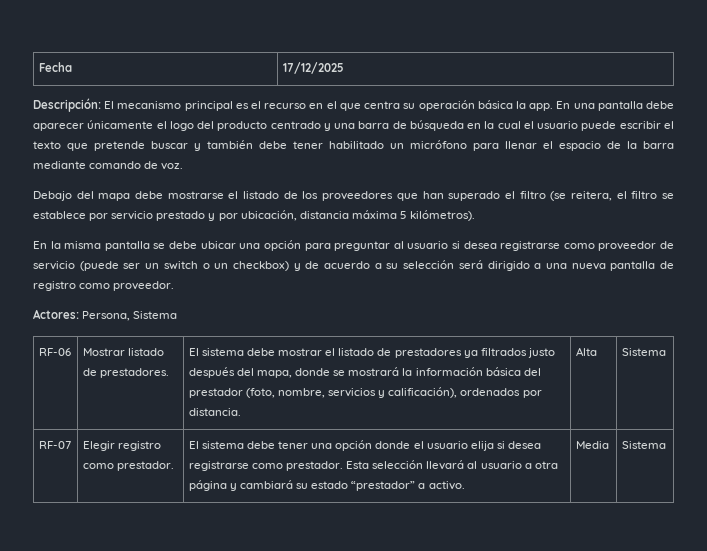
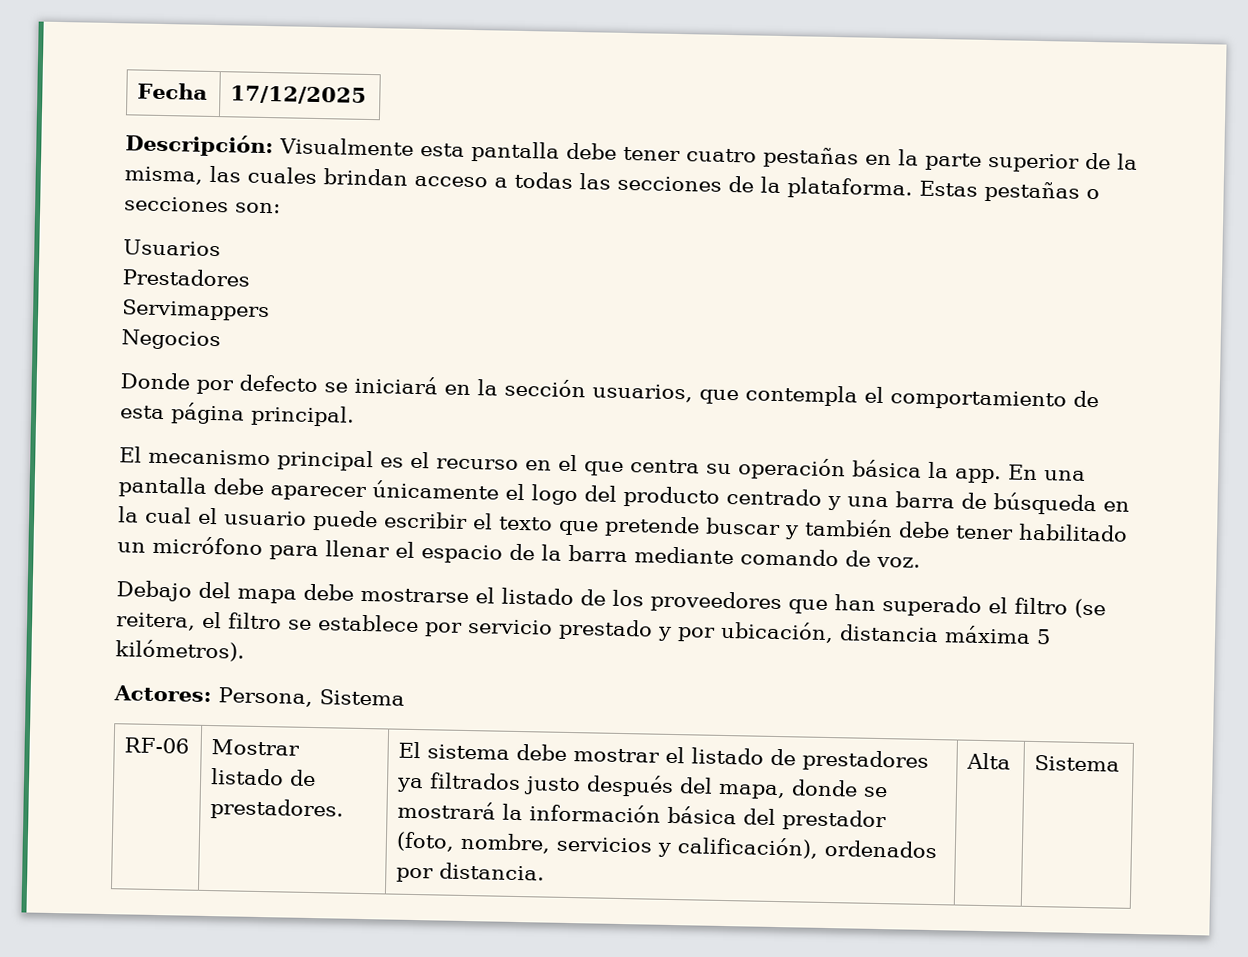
- Descripción: El mecanismo principal es el recurso en el que centra su operación básica la app.
+ Descripción: Visualmente esta pantalla debe tener cuatro pestañas en la parte superior de la misma, las cuales brindan acceso a todas las secciones de la plataforma. Estas pestañas o secciones son:
+ Usuarios
+ Prestadores
+ Servimappers
+ Negocios
+ Donde por defecto se iniciará en la sección usuarios, que contempla el comportamiento de esta página principal.
+ El mecanismo principal es el recurso en el que centra su operación básica la app.
- En la misma pantalla se debe ubicar una opción para preguntar al usuario si desea registrarse como proveedor de servicio (puede ser un switch o un checkbox) y de acuerdo a su selección será dirigido a una nueva pantalla de registro como proveedor.
- RF-07 | Elegir registro como prestador. | El sistema debe tener una opción donde el usuario elija si desea registrarse como prestador. Esta selección llevará al usuario a otra página y cambiará su estado “prestador” a activo. | Media | Sistema

